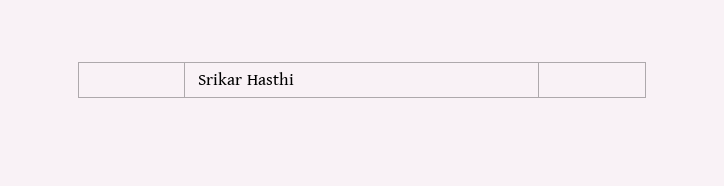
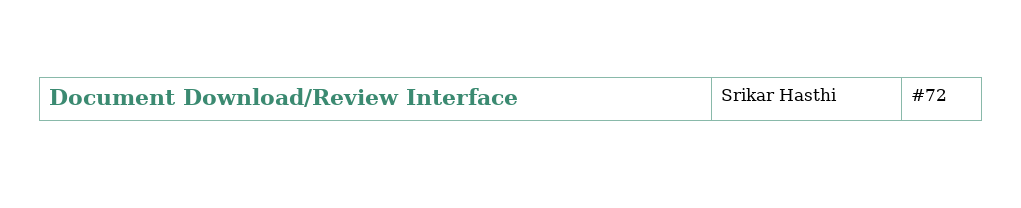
- | Srikar Hasthi |
+ Document Download/Review Interface | Srikar Hasthi | #72

